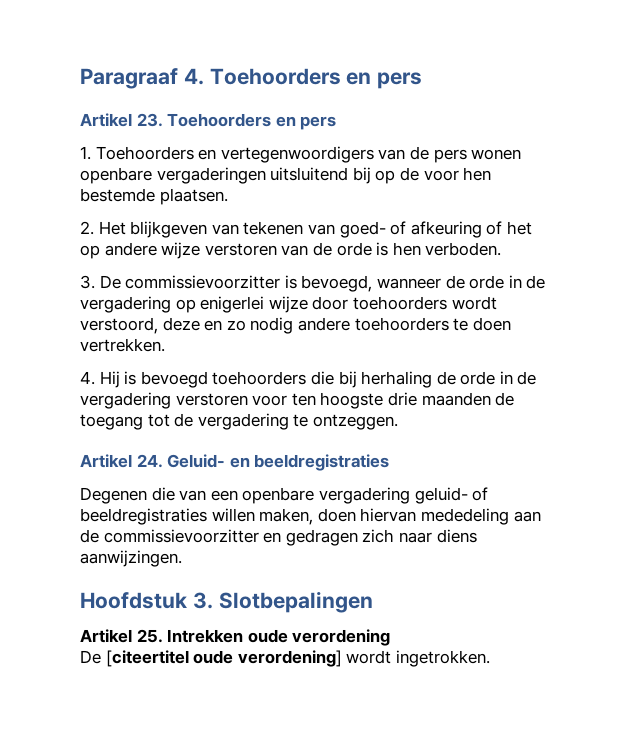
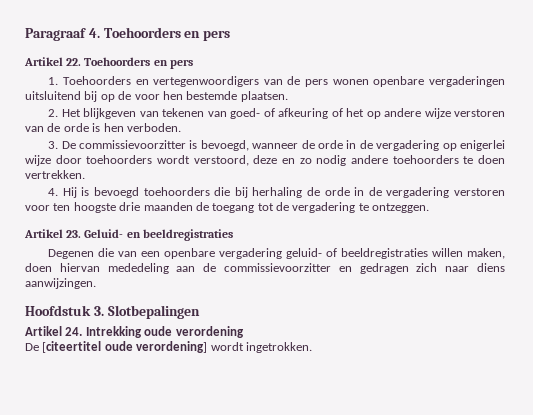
- Artikel 23. Toehoorders en pers
+ Artikel 22. Toehoorders en pers
- Artikel 24. Geluid- en beeldregistraties
+ Artikel 23. Geluid- en beeldregistraties
- Artikel 25. Intrekken oude verordening
+ Artikel 24. Intrekking oude verordening

